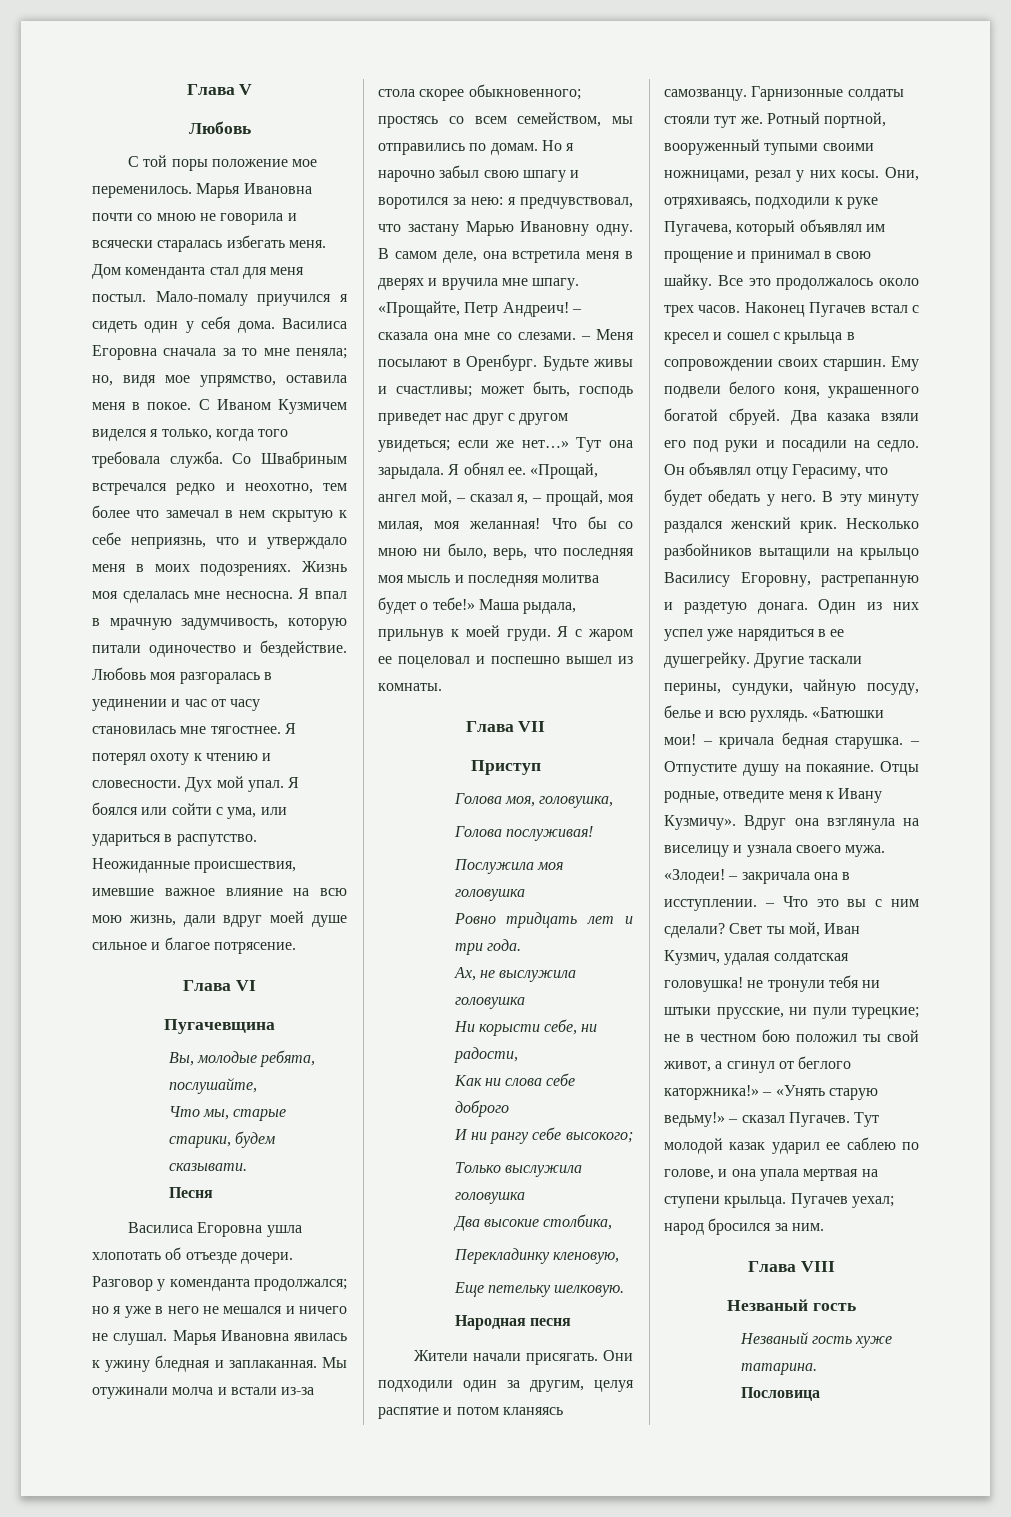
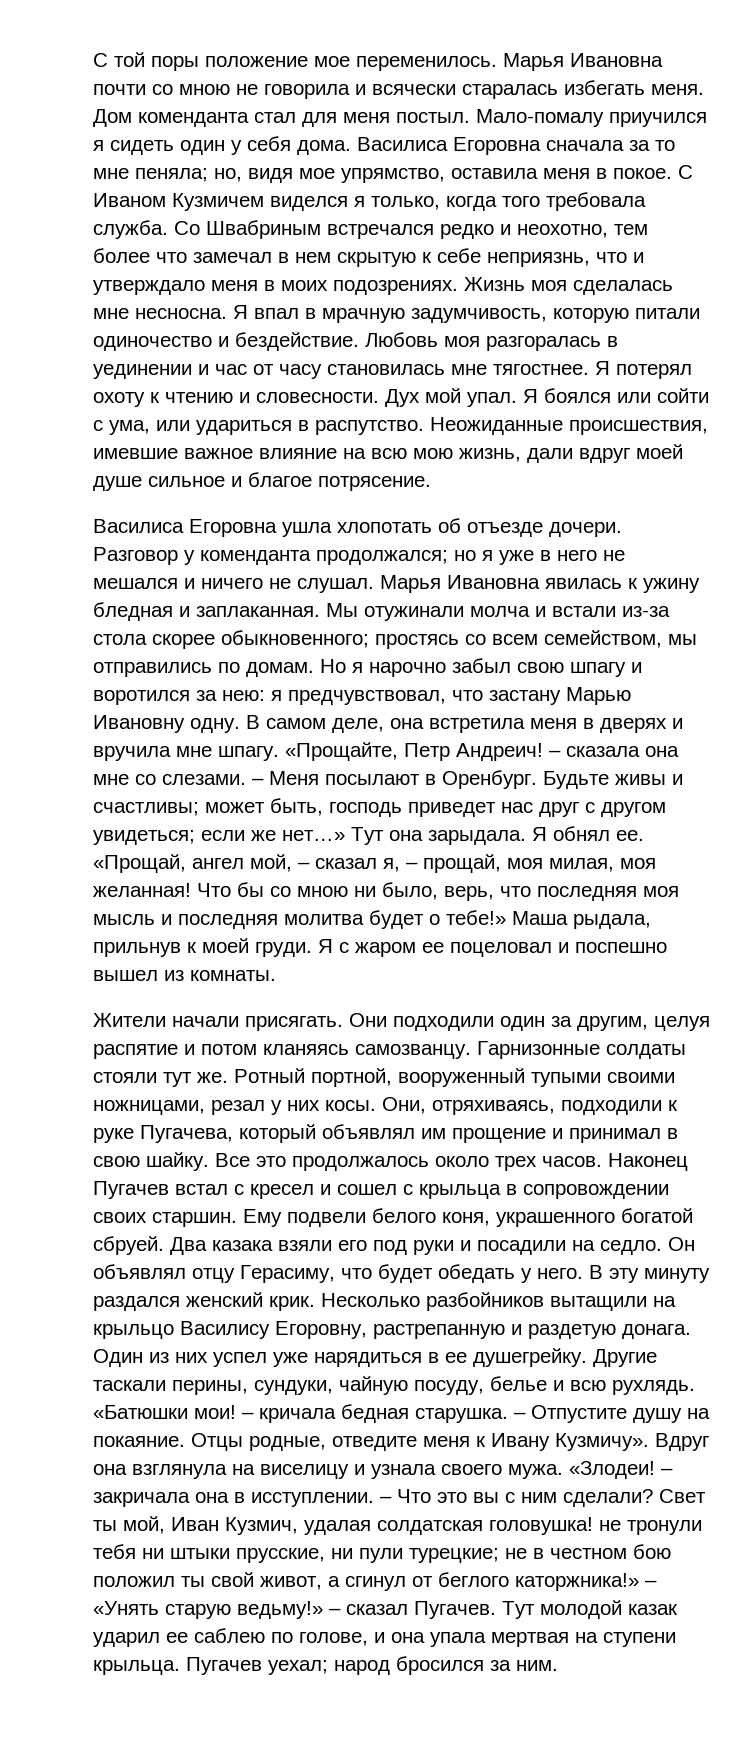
- Глава V
- Любовь
- Глава VI
- Пугачевщина
- Вы, молодые ребята, послушайте,
- Что мы, старые старики, будем сказывати.
- Песня
- Глава VII
- Приступ
- Голова моя, головушка,
- Голова послуживая!
- Послужила моя головушка
- Ровно тридцать лет и три года.
- Ах, не выслужила головушка
- Ни корысти себе, ни радости,
- Как ни слова себе доброго
- И ни рангу себе высокого;
- Только выслужила головушка
- Два высокие столбика,
- Перекладинку кленовую,
- Еще петельку шелковую.
- Народная песня
- Глава VIII
- Незваный гость
- Незваный гость хуже татарина.
- Пословица

